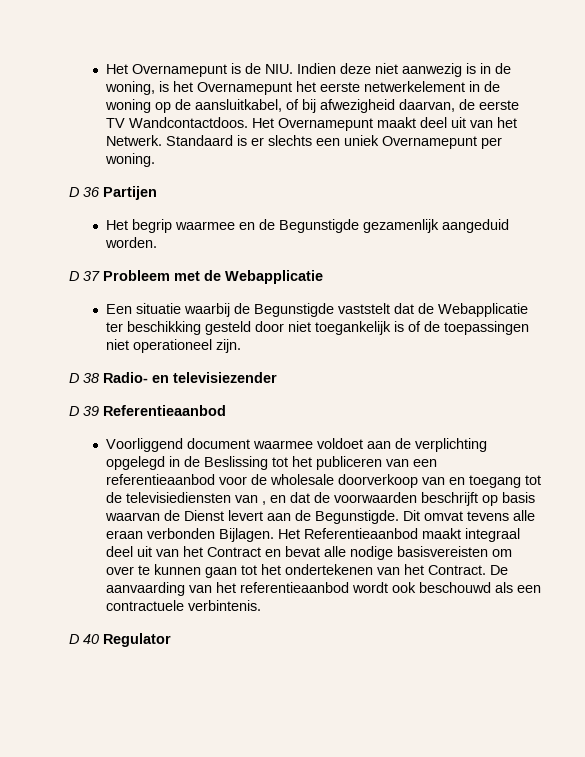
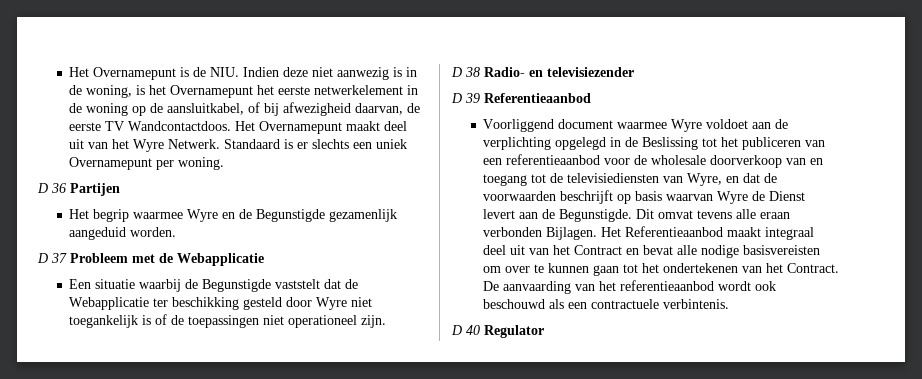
- Het Overnamepunt maakt deel uit van het Netwerk.
+ Het Overnamepunt maakt deel uit van het Wyre Netwerk.
- Het begrip waarmee en de Begunstigde gezamenlijk aangeduid worden.
+ Het begrip waarmee Wyre en de Begunstigde gezamenlijk aangeduid worden.
- Een situatie waarbij de Begunstigde vaststelt dat de Webapplicatie ter beschikking gesteld door niet toegankelijk is of de toepassingen niet operationeel zijn.
+ Een situatie waarbij de Begunstigde vaststelt dat de Webapplicatie ter beschikking gesteld door Wyre niet toegankelijk is of de toepassingen niet operationeel zijn.
- Voorliggend document waarmee voldoet aan de verplichting opgelegd in de Beslissing tot het publiceren van een referentieaanbod voor de wholesale doorverkoop van en toegang tot de televisiediensten van , en dat de voorwaarden beschrijft op basis waarvan de Dienst levert aan de Begunstigde.
+ Voorliggend document waarmee Wyre voldoet aan de verplichting opgelegd in de Beslissing tot het publiceren van een referentieaanbod voor de wholesale doorverkoop van en toegang tot de televisiediensten van Wyre, en dat de voorwaarden beschrijft op basis waarvan Wyre de Dienst levert aan de Begunstigde.

